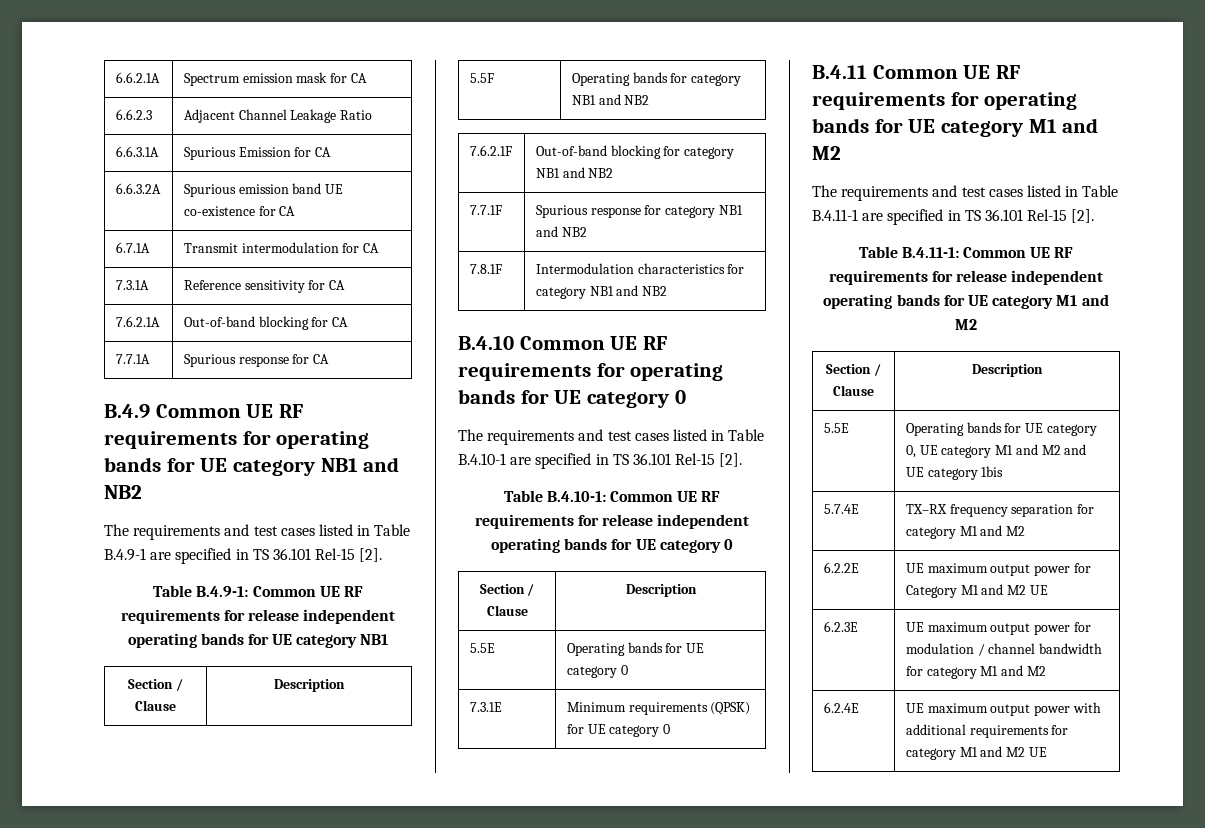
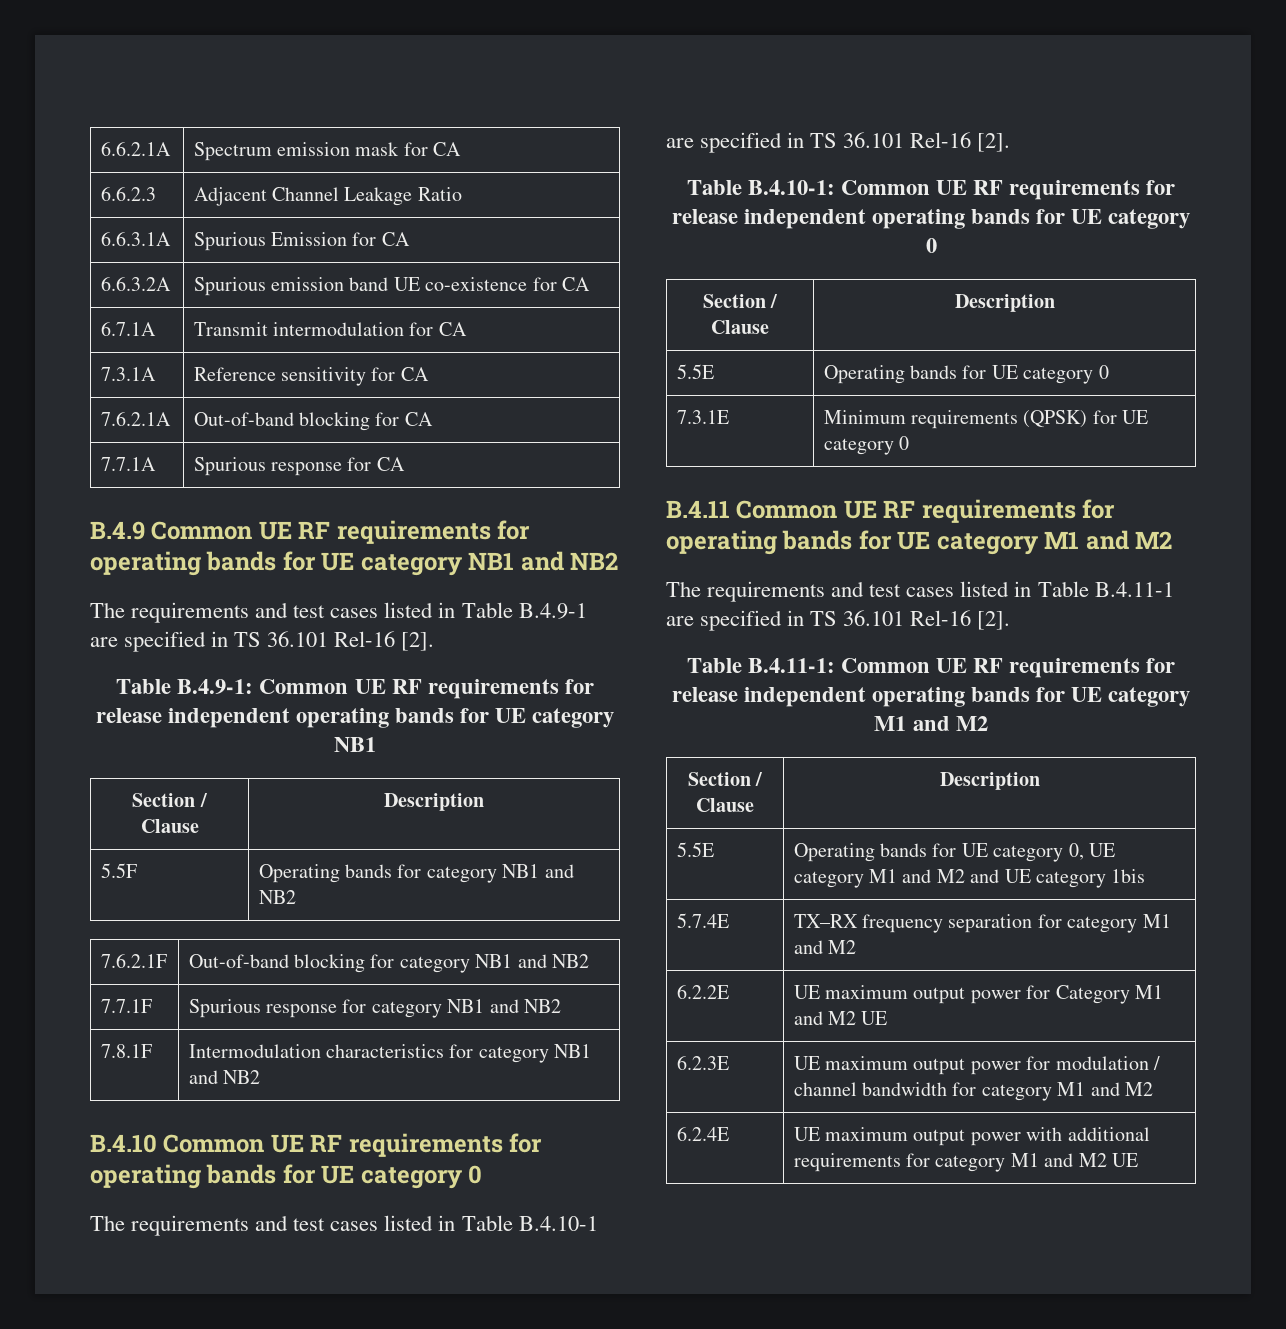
- The requirements and test cases listed in Table B.4.9-1 are specified in TS 36.101 Rel-15 [2].
+ The requirements and test cases listed in Table B.4.9-1 are specified in TS 36.101 Rel-16 [2].
- The requirements and test cases listed in Table B.4.10-1 are specified in TS 36.101 Rel-15 [2].
+ The requirements and test cases listed in Table B.4.10-1 are specified in TS 36.101 Rel-16 [2].
- The requirements and test cases listed in Table B.4.11-1 are specified in TS 36.101 Rel-15 [2].
+ The requirements and test cases listed in Table B.4.11-1 are specified in TS 36.101 Rel-16 [2].

